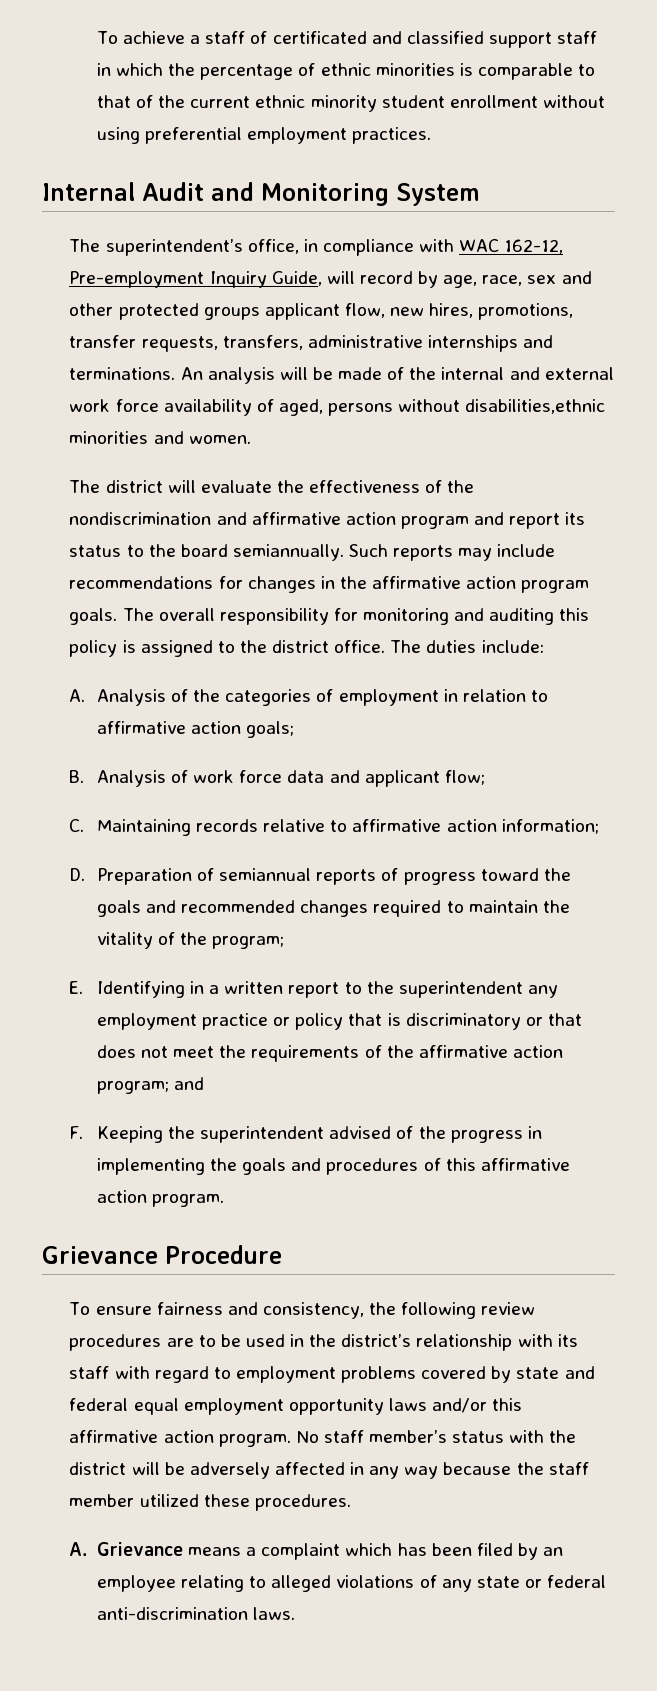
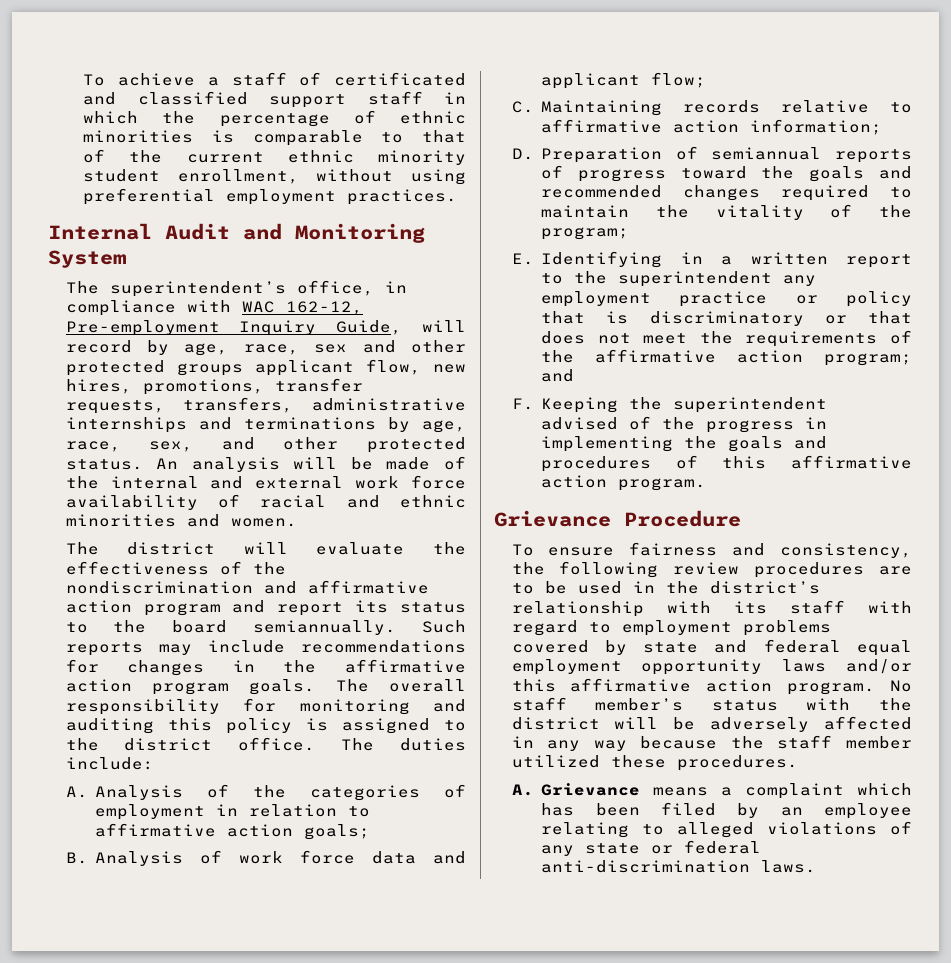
- To achieve a staff of certificated and classified support staff in which the percentage of ethnic minorities is comparable to that of the current ethnic minority student enrollment without using preferential employment practices.
+ To achieve a staff of certificated and classified support staff in which the percentage of ethnic minorities is comparable to that of the current ethnic minority student enrollment, without using preferential employment practices.
- The superintendent’s office, in compliance with WAC 162-12, Pre-employment Inquiry Guide, will record by age, race, sex and other protected groups applicant flow, new hires, promotions, transfer requests, transfers, administrative internships and terminations.
+ The superintendent’s office, in compliance with WAC 162-12, Pre-employment Inquiry Guide, will record by age, race, sex and other protected groups applicant flow, new hires, promotions, transfer requests, transfers, administrative internships and terminations by age, race, sex, and other protected status.
- An analysis will be made of the internal and external work force availability of aged, persons without disabilities,ethnic minorities and women.
+ An analysis will be made of the internal and external work force availability of racial and ethnic minorities and women.

